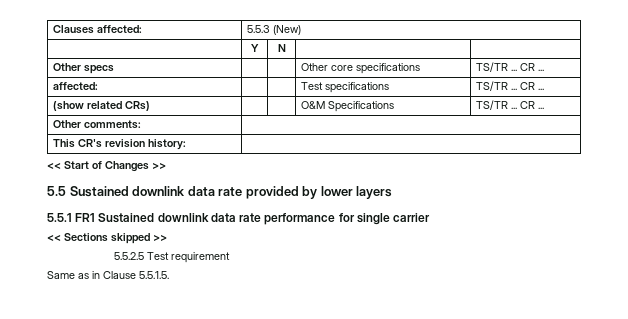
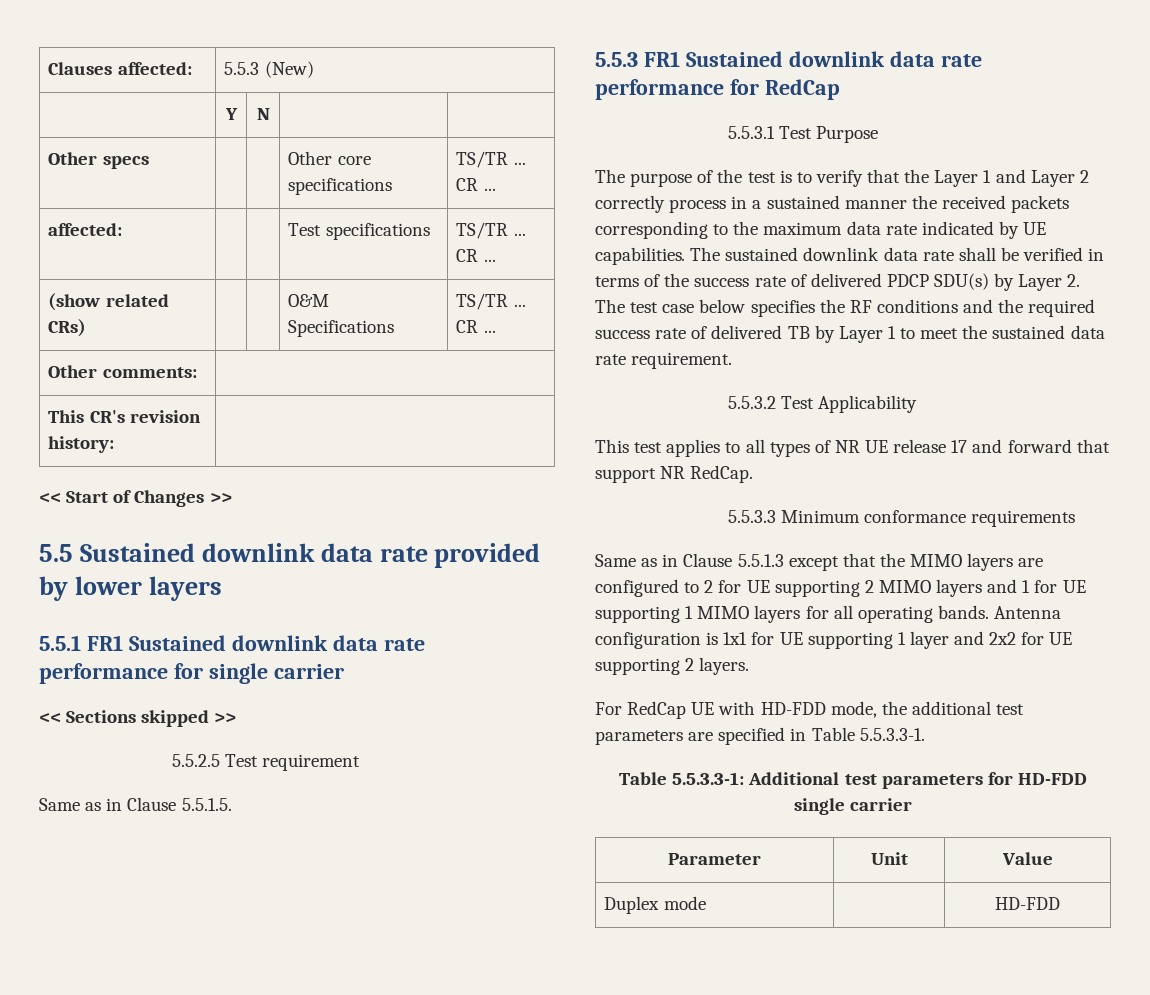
+ 5.5.3 FR1 Sustained downlink data rate performance for RedCap
+ 5.5.3.1 Test Purpose
+ The purpose of the test is to verify that the Layer 1 and Layer 2 correctly process in a sustained manner the received packets corresponding to the maximum data rate indicated by UE capabilities. The sustained downlink data rate shall be verified in terms of the success rate of delivered PDCP SDU(s) by Layer 2. The test case below specifies the RF conditions and the required success rate of delivered TB by Layer 1 to meet the sustained data rate requirement.
+ 5.5.3.2 Test Applicability
+ This test applies to all types of NR UE release 17 and forward that support NR RedCap.
+ 5.5.3.3 Minimum conformance requirements
+ Same as in Clause 5.5.1.3 except that the MIMO layers are configured to 2 for UE supporting 2 MIMO layers and 1 for UE supporting 1 MIMO layers for all operating bands. Antenna configuration is 1x1 for UE supporting 1 layer and 2x2 for UE supporting 2 layers.
+ For RedCap UE with HD-FDD mode, the additional test parameters are specified in Table 5.5.3.3-1.
+ Table 5.5.3.3-1: Additional test parameters for HD-FDD single carrier
+ Parameter | Unit | Value
+ Duplex mode | | HD-FDD

